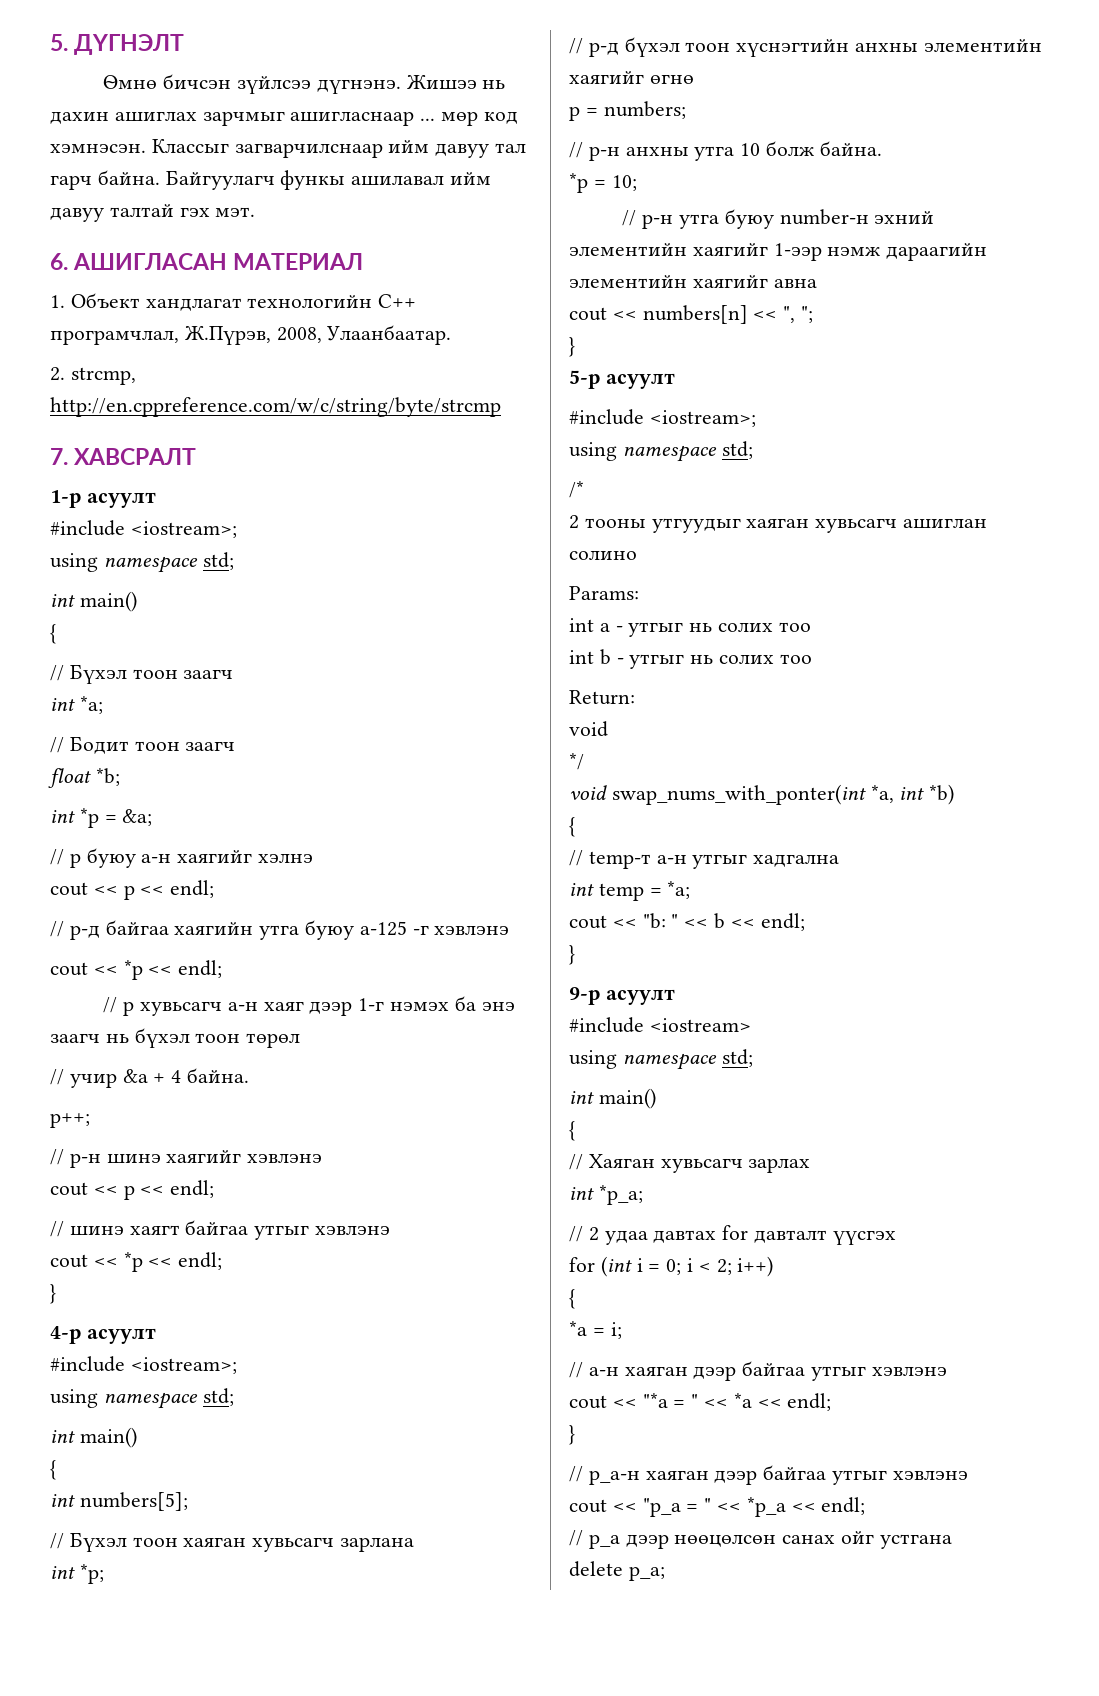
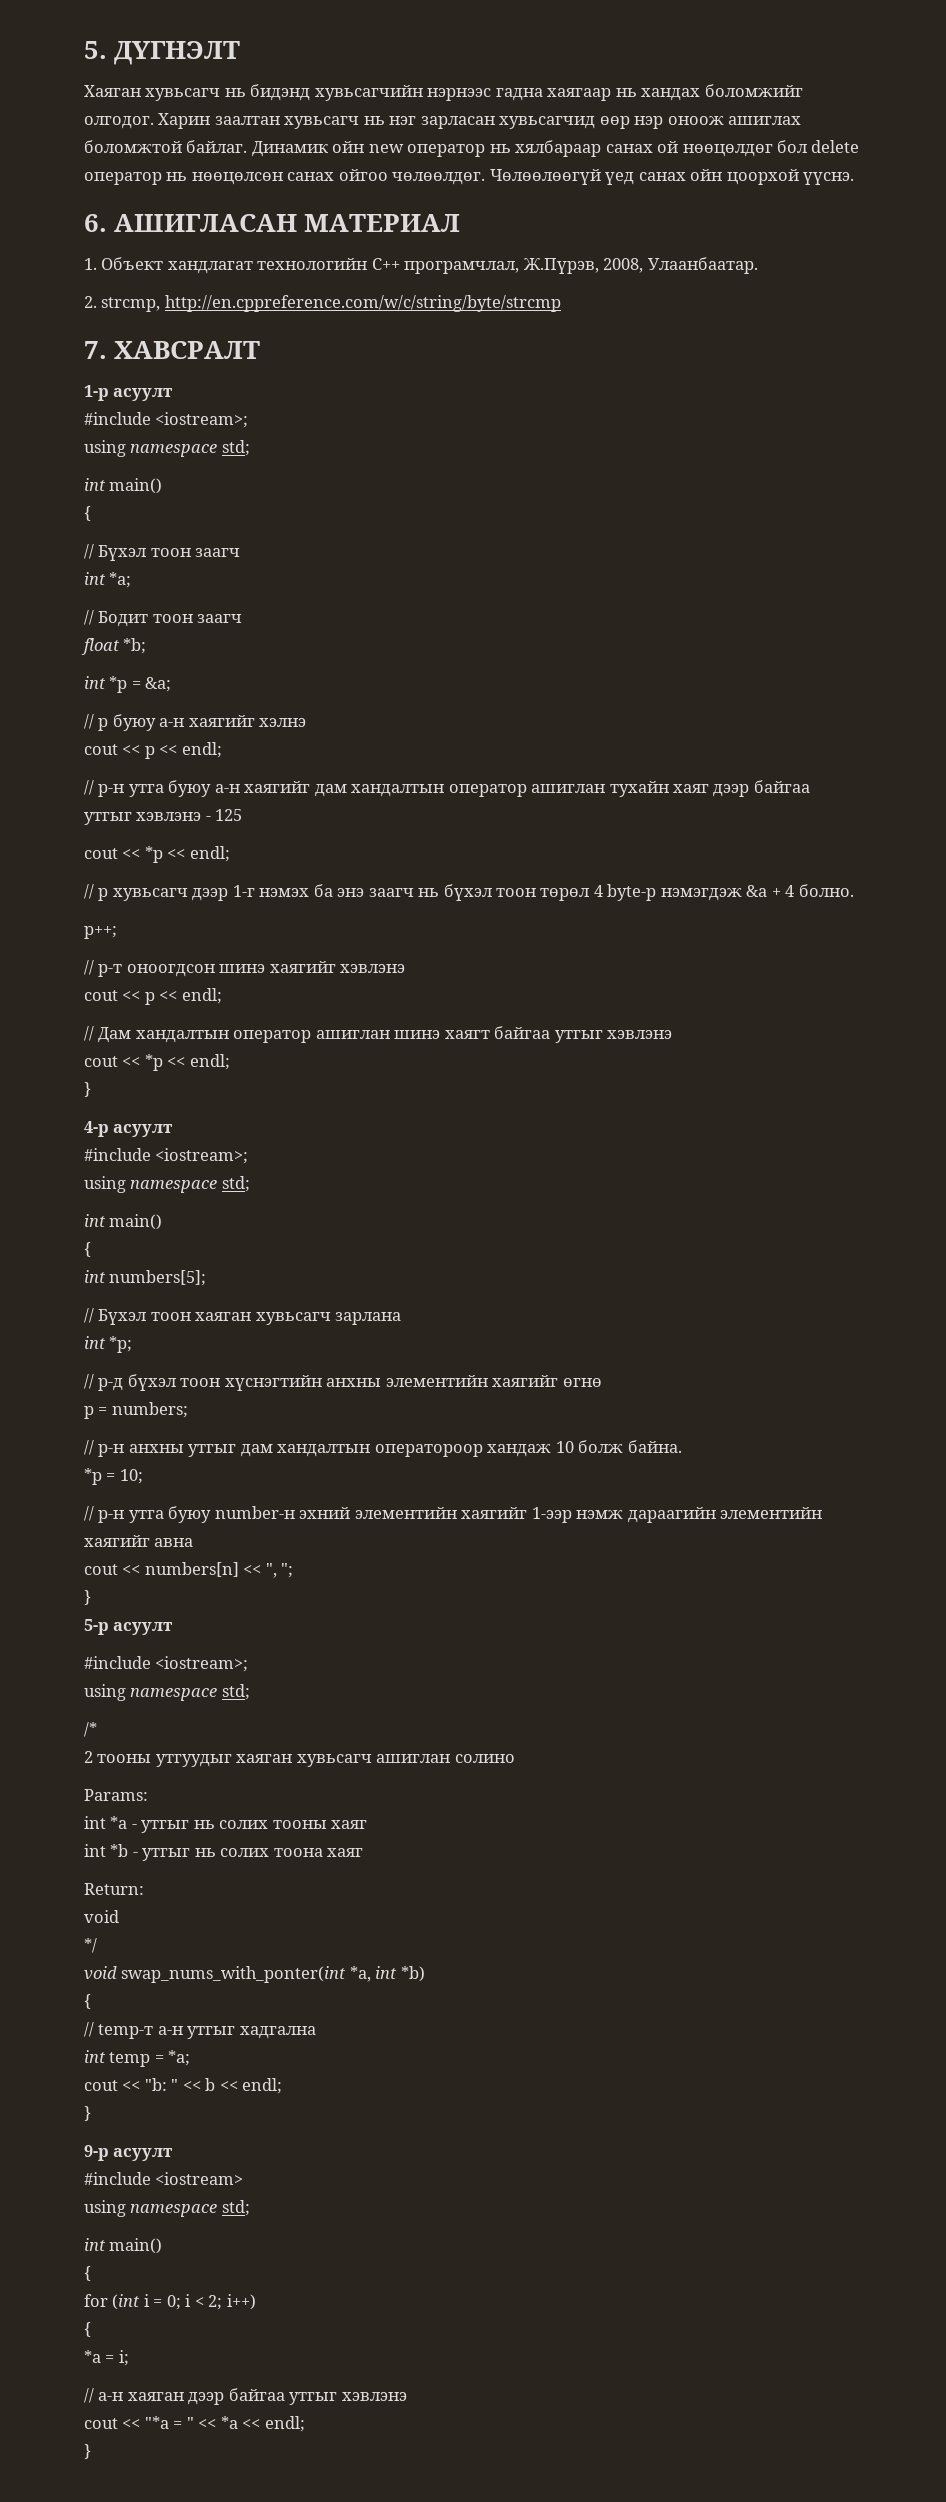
- Өмнө бичсэн зүйлсээ дүгнэнэ. Жишээ нь дахин ашиглах зарчмыг ашигласнаар ... мөр код хэмнэсэн. Классыг загварчилснаар ийм давуу тал гарч байна. Байгуулагч функы ашилавал ийм давуу талтай гэх мэт.
+ Хаяган хувьсагч нь бидэнд хувьсагчийн нэрнээс гадна хаягаар нь хандах боломжийг олгодог. Харин заалтан хувьсагч нь нэг зарласан хувьсагчид өөр нэр оноож ашиглах боломжтой байлаг. Динамик ойн new оператор нь хялбараар санах ой нөөцөлдөг бол delete оператор нь нөөцөлсөн санах ойгоо чөлөөлдөг. Чөлөөлөөгүй үед санах ойн цоорхой үүснэ.
- // р-д байгаа хаягийн утга буюу а-125 -г хэвлэнэ
+ // р-н утга буюу а-н хаягийг дам хандалтын оператор ашиглан тухайн хаяг дээр байгаа утгыг хэвлэнэ - 125
- // p хувьсагч а-н хаяг дээр 1-г нэмэх ба энэ заагч нь бүхэл тоон төрөл
- // учир &a + 4 байна.
+ // p хувьсагч дээр 1-г нэмэх ба энэ заагч нь бүхэл тоон төрөл 4 byte-р нэмэгдэж &a + 4 болно.
- // р-н шинэ хаягийг хэвлэнэ
+ // р-т оноогдсон шинэ хаягийг хэвлэнэ
- // шинэ хаягт байгаа утгыг хэвлэнэ
+ // Дам хандалтын оператор ашиглан шинэ хаягт байгаа утгыг хэвлэнэ
- // р-н анхны утга 10 болж байна.
+ // р-н анхны утгыг дам хандалтын оператороор хандаж 10 болж байна.
- int a - утгыг нь солих тоо
- int b - утгыг нь солих тоо
+ int *a - утгыг нь солих тооны хаяг
+ int *b - утгыг нь солих тоона хаяг
- // Хаяган хувьсагч зарлах
- int *p_a;
- // 2 удаа давтах for давталт үүсгэх
- // p_a-н хаяган дээр байгаа утгыг хэвлэнэ
- cout << "p_a = " << *p_a << endl;
- // p_a дээр нөөцөлсөн санах ойг устгана
- delete p_a;

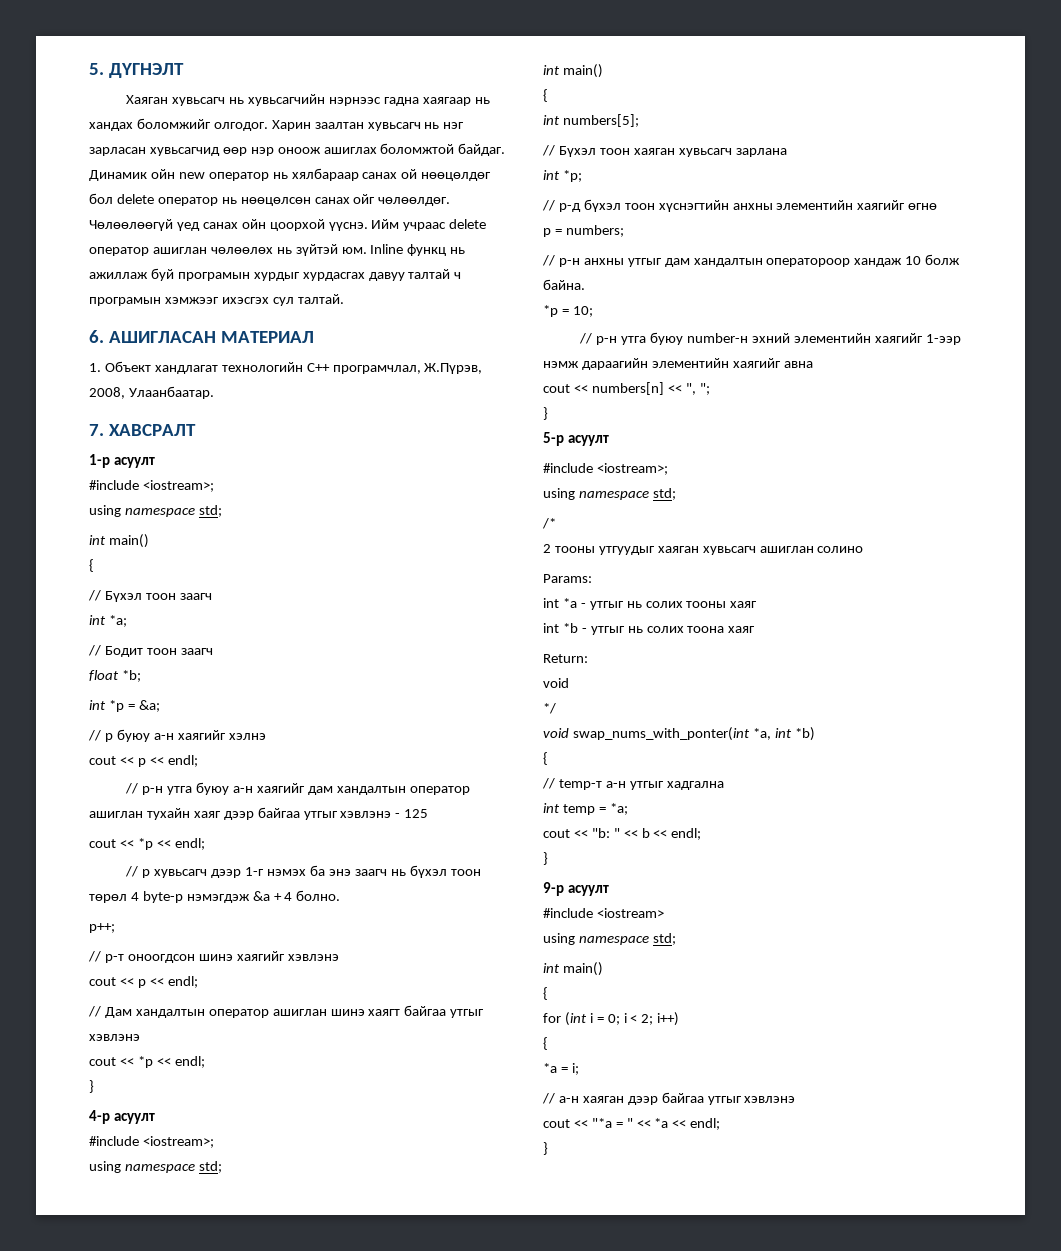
- Хаяган хувьсагч нь бидэнд хувьсагчийн нэрнээс гадна хаягаар нь хандах боломжийг олгодог.
+ Хаяган хувьсагч нь хувьсагчийн нэрнээс гадна хаягаар нь хандах боломжийг олгодог.
- Харин заалтан хувьсагч нь нэг зарласан хувьсагчид өөр нэр оноож ашиглах боломжтой байлаг.
+ Харин заалтан хувьсагч нь нэг зарласан хувьсагчид өөр нэр оноож ашиглах боломжтой байдаг.
- Динамик ойн new оператор нь хялбараар санах ой нөөцөлдөг бол delete оператор нь нөөцөлсөн санах ойгоо чөлөөлдөг.
+ Динамик ойн new оператор нь хялбараар санах ой нөөцөлдөг бол delete оператор нь нөөцөлсөн санах ойг чөлөөлдөг.
+ Ийм учраас delete оператор ашиглан чөлөөлөх нь зүйтэй юм. Inline функц нь ажиллаж буй програмын хурдыг хурдасгах давуу талтай ч програмын хэмжээг ихэсгэх сул талтай.
- 2. strcmp, http://en.cppreference.com/w/c/string/byte/strcmp

